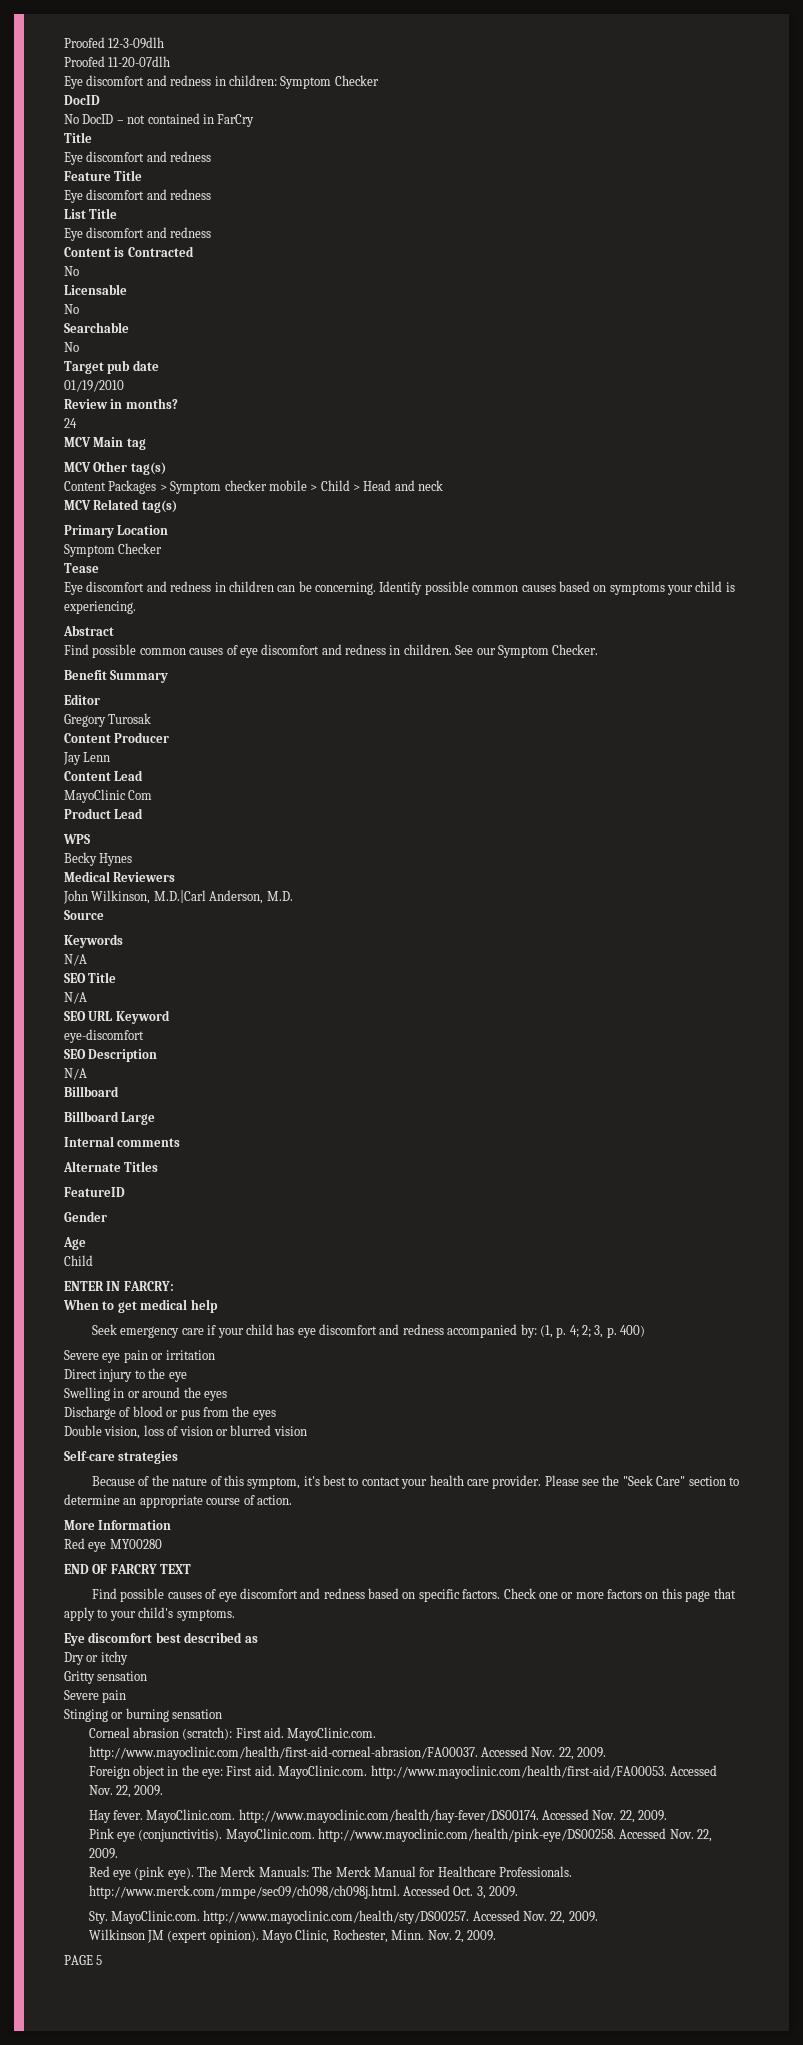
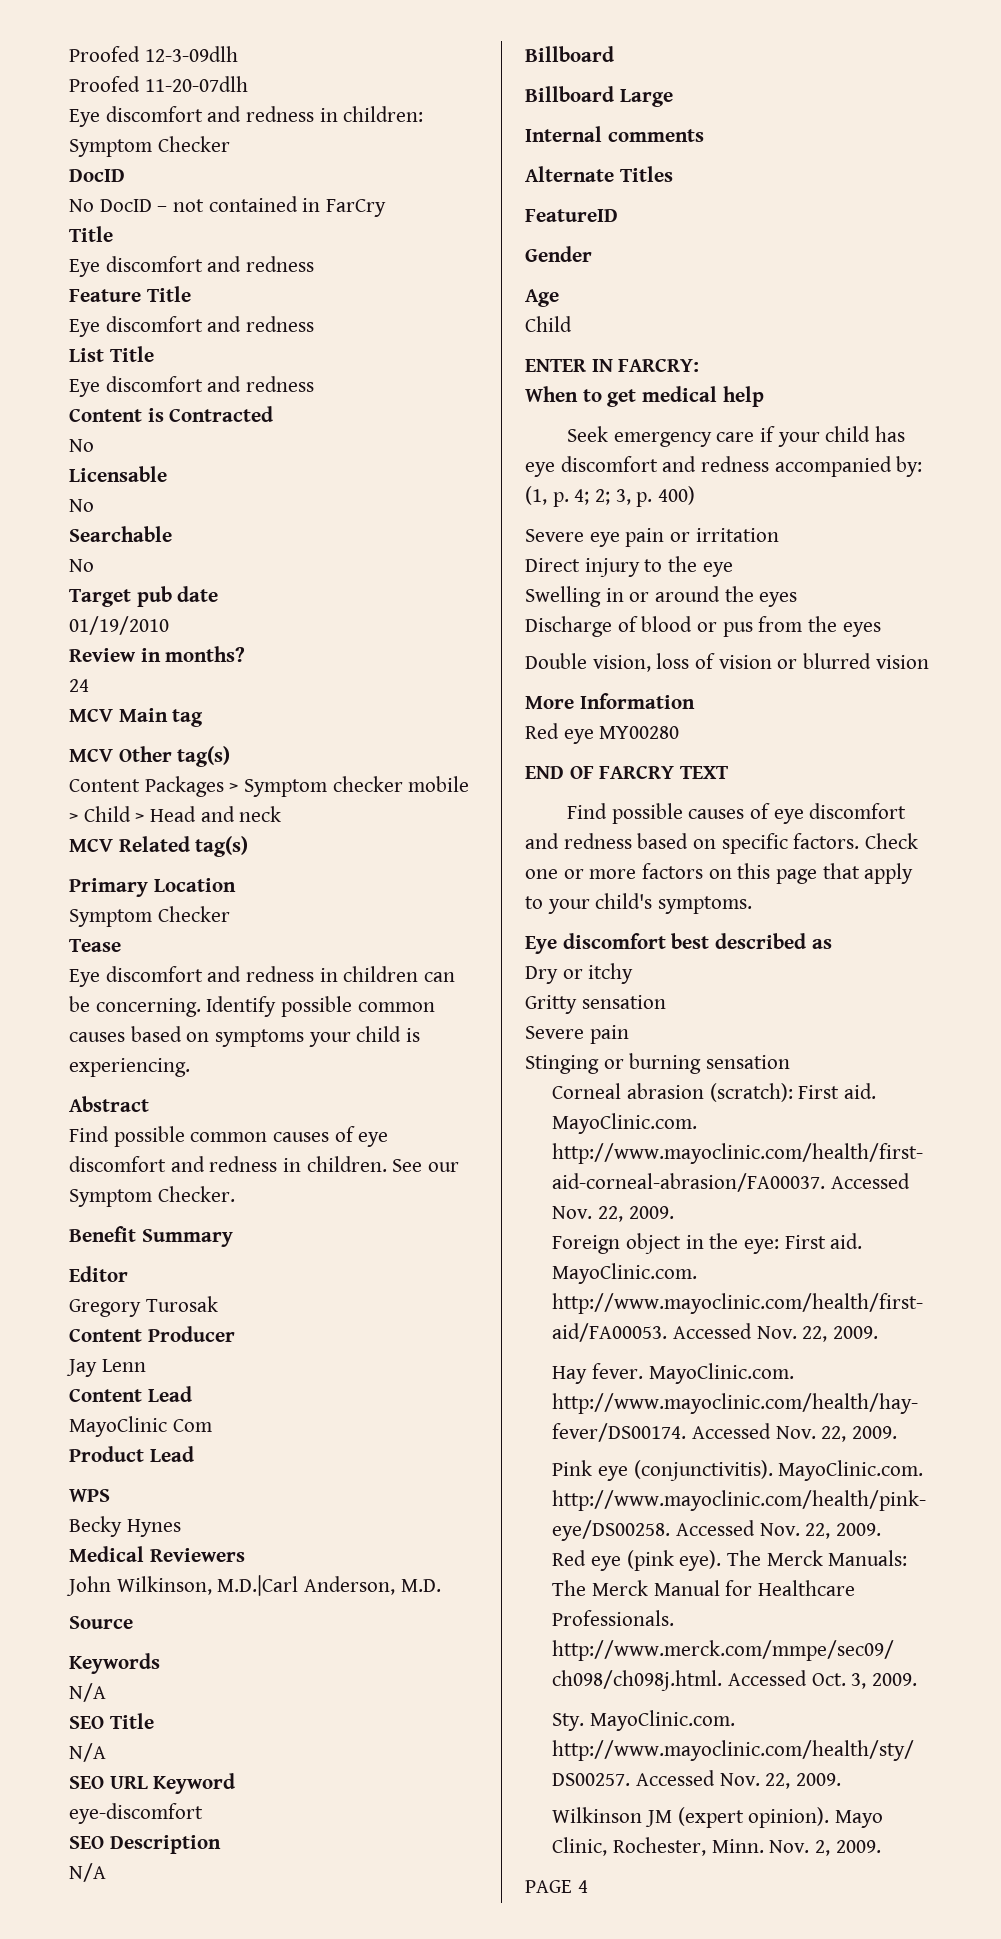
- Self-care strategies
- Because of the nature of this symptom, it's best to contact your health care provider. Please see the "Seek Care" section to determine an appropriate course of action.
- PAGE 5
+ PAGE 4

